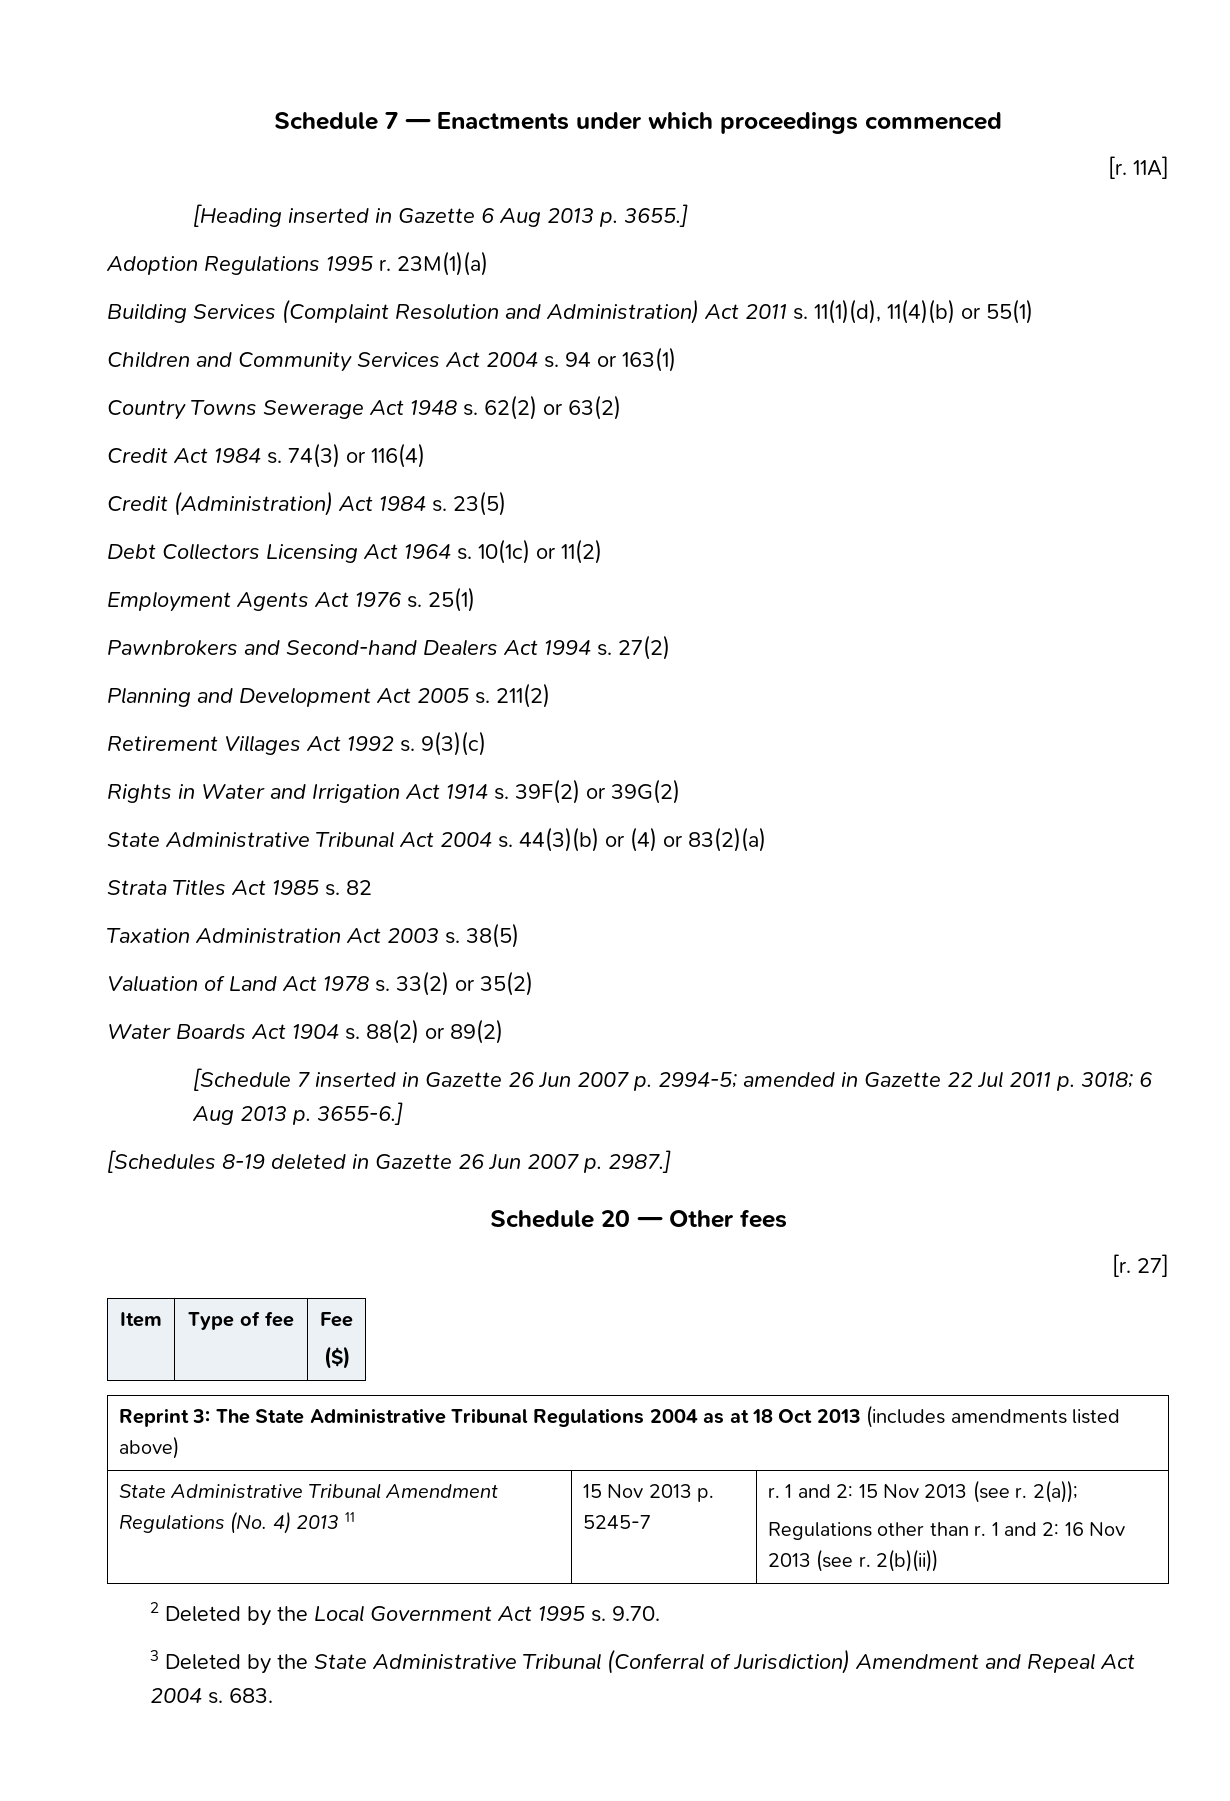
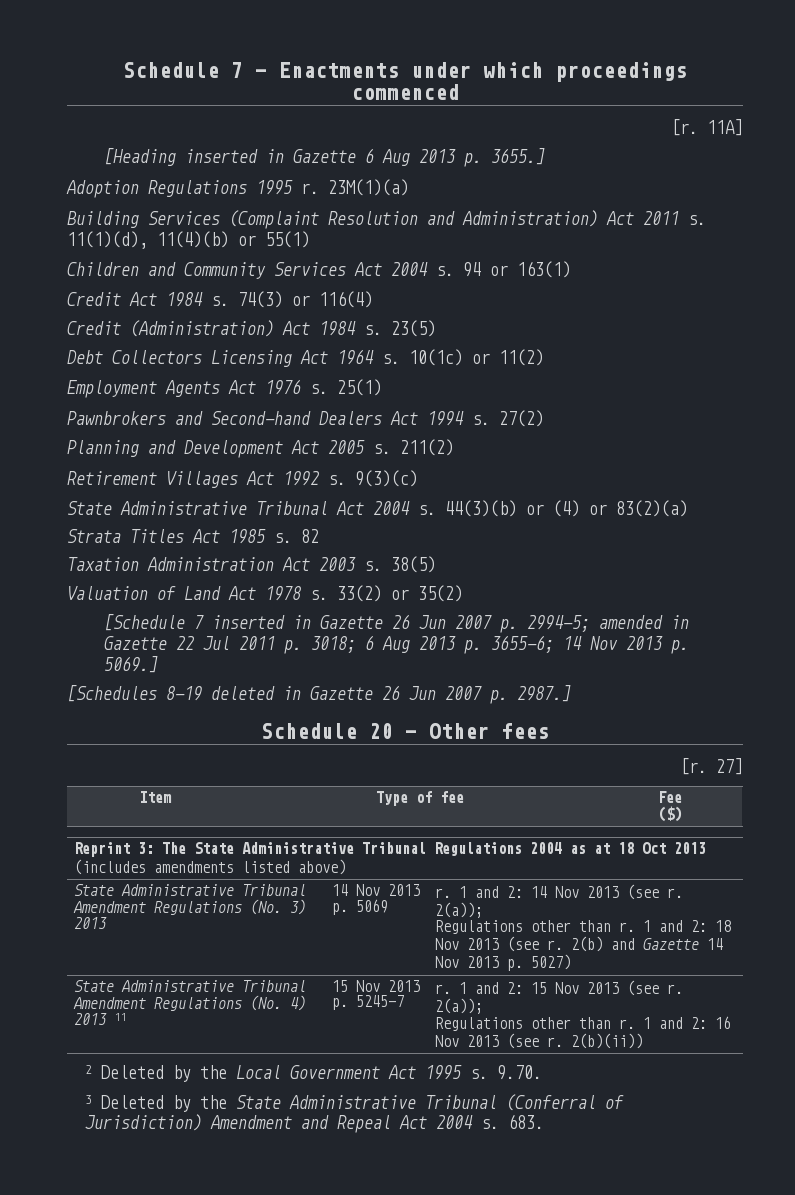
- Country Towns Sewerage Act 1948 s. 62(2) or 63(2)
- Rights in Water and Irrigation Act 1914 s. 39F(2) or 39G(2)
- Water Boards Act 1904 s. 88(2) or 89(2)
- [Schedule 7 inserted in Gazette 26 Jun 2007 p. 2994-5; amended in Gazette 22 Jul 2011 p. 3018; 6 Aug 2013 p. 3655-6.]
+ [Schedule 7 inserted in Gazette 26 Jun 2007 p. 2994-5; amended in Gazette 22 Jul 2011 p. 3018; 6 Aug 2013 p. 3655-6; 14 Nov 2013 p. 5069.]
+ State Administrative Tribunal Amendment Regulations (No. 3) 2013 | 14 Nov 2013 p. 5069 | r. 1 and 2: 14 Nov 2013 (see r. 2(a));
+ Regulations other than r. 1 and 2: 18 Nov 2013 (see r. 2(b) and Gazette 14 Nov 2013 p. 5027)

